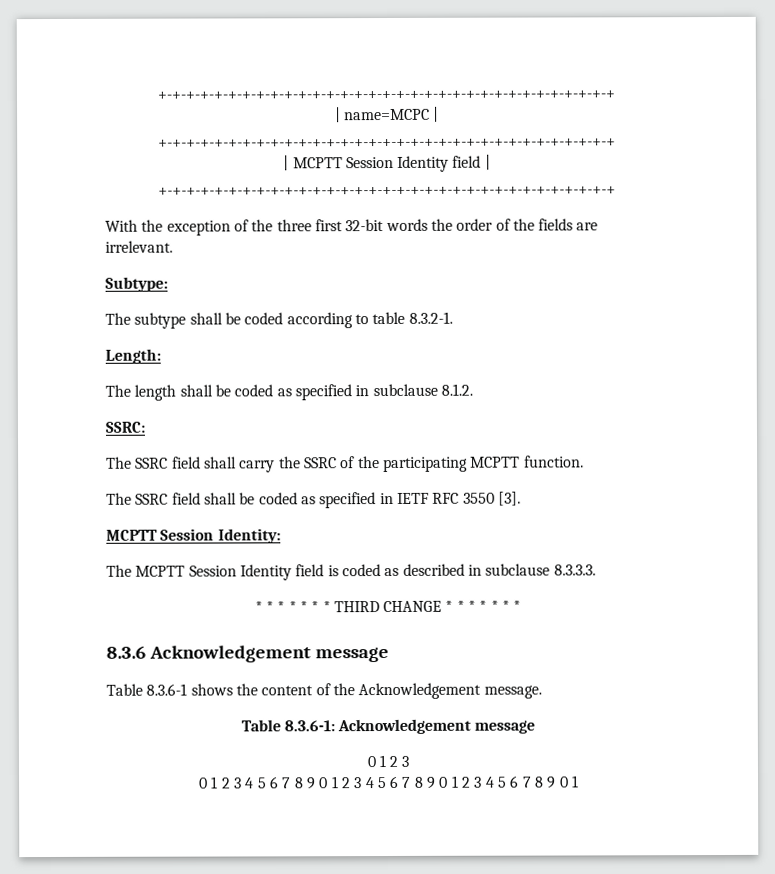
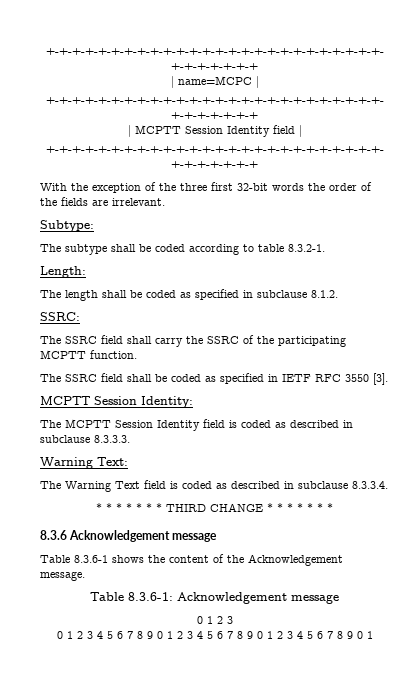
+ Warning Text:
+ The Warning Text field is coded as described in subclause 8.3.3.4.

